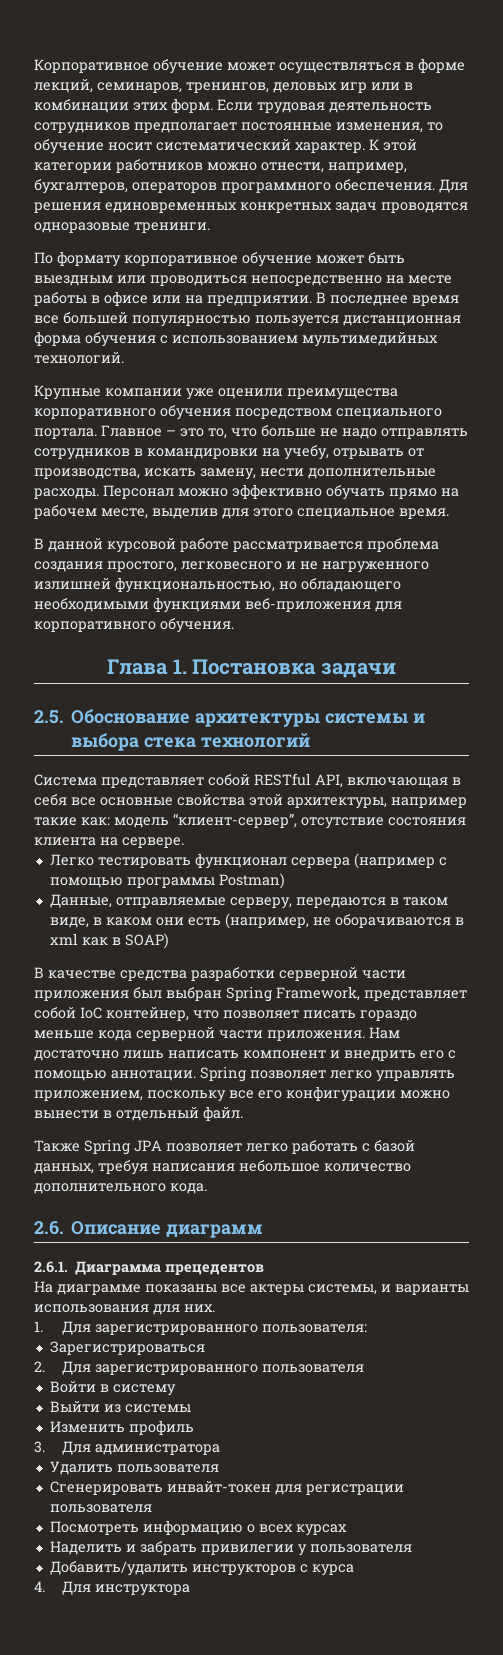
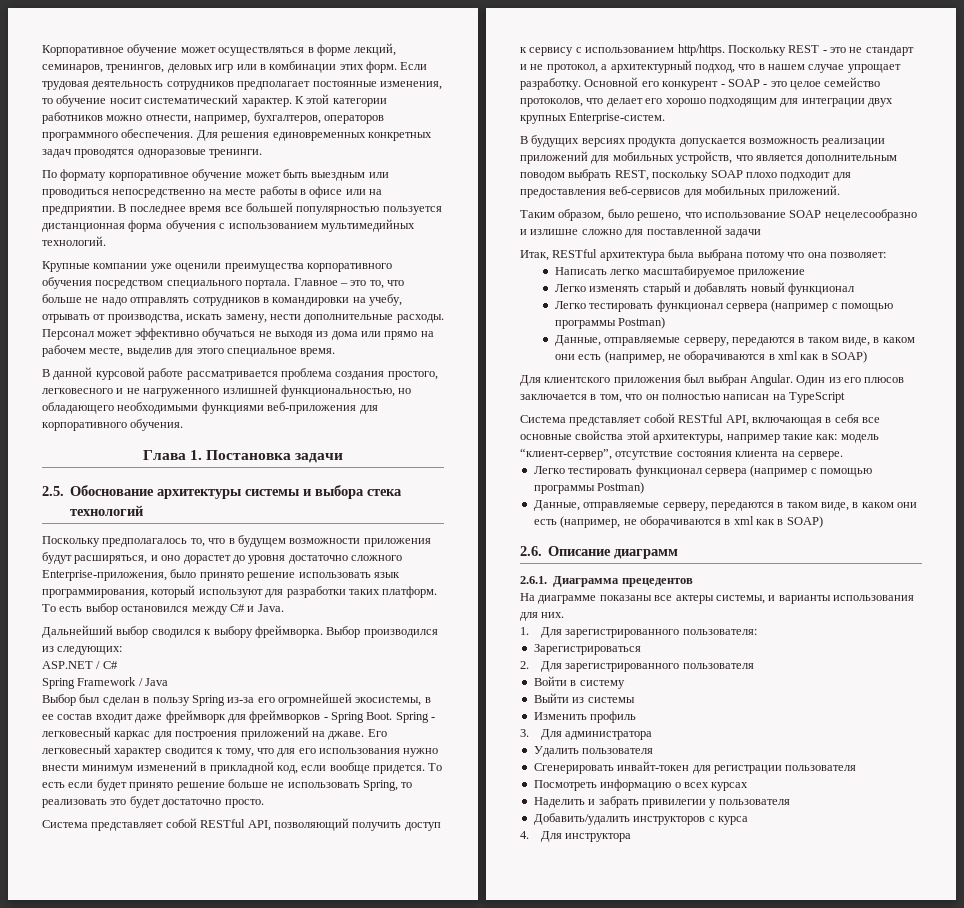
- Персонал можно эффективно обучать прямо на рабочем месте, выделив для этого специальное время.
+ Персонал может эффективно обучаться не выходя из дома или прямо на рабочем месте, выделив для этого специальное время.
+ Поскольку предполагалось то, что в будущем возможности приложения будут расширяться, и оно дорастет до уровня достаточно сложного Enterprise-приложения, было принято решение использовать язык программирования, который используют для разработки таких платформ. То есть выбор остановился между C# и Java.
+ Дальнейший выбор сводился к выбору фреймворка. Выбор производился из следующих:
+ ASP.NET / C#
+ Spring Framework / Java
+ Выбор был сделан в пользу Spring из-за его огромнейшей экосистемы, в ее состав входит даже фреймворк для фреймворков - Spring Boot. Spring - легковесный каркас для построения приложений на джаве. Его легковесный характер сводится к тому, что для его использования нужно внести минимум изменений в прикладной код, если вообще придется. То есть если будет принято решение больше не использовать Spring, то реализовать это будет достаточно просто.
+ Система представляет собой RESTful API, позволяющий получить доступ к сервису с использованием http/https. Поскольку REST - это не стандарт и не протокол, а архитектурный подход, что в нашем случае упрощает разработку. Основной его конкурент - SOAP - это целое семейство протоколов, что делает его хорошо подходящим для интеграции двух крупных Enterprise-систем.
+ В будущих версиях продукта допускается возможность реализации приложений для мобильных устройств, что является дополнительным поводом выбрать REST, поскольку SOAP плохо подходит для предоставления веб-сервисов для мобильных приложений.
+ Таким образом, было решено, что использование SOAP нецелесообразно и излишне сложно для поставленной задачи
+ Итак, RESTful архитектура была выбрана потому что она позволяет:
+ Написать легко масштабируемое приложение
+ Легко изменять старый и добавлять новый функционал
+ Легко тестировать функционал сервера (например с помощью программы Postman)
+ Данные, отправляемые серверу, передаются в таком виде, в каком они есть (например, не оборачиваются в xml как в SOAP)
+ Для клиентского приложения был выбран Angular. Один из его плюсов заключается в том, что он полностью написан на TypeScript
- В качестве средства разработки серверной части приложения был выбран Spring Framework, представляет собой IoC контейнер, что позволяет писать гораздо меньше кода серверной части приложения. Нам достаточно лишь написать компонент и внедрить его с помощью аннотации. Spring позволяет легко управлять приложением, поскольку все его конфигурации можно вынести в отдельный файл.
- Также Spring JPA позволяет легко работать с базой данных, требуя написания небольшое количество дополнительного кода.

